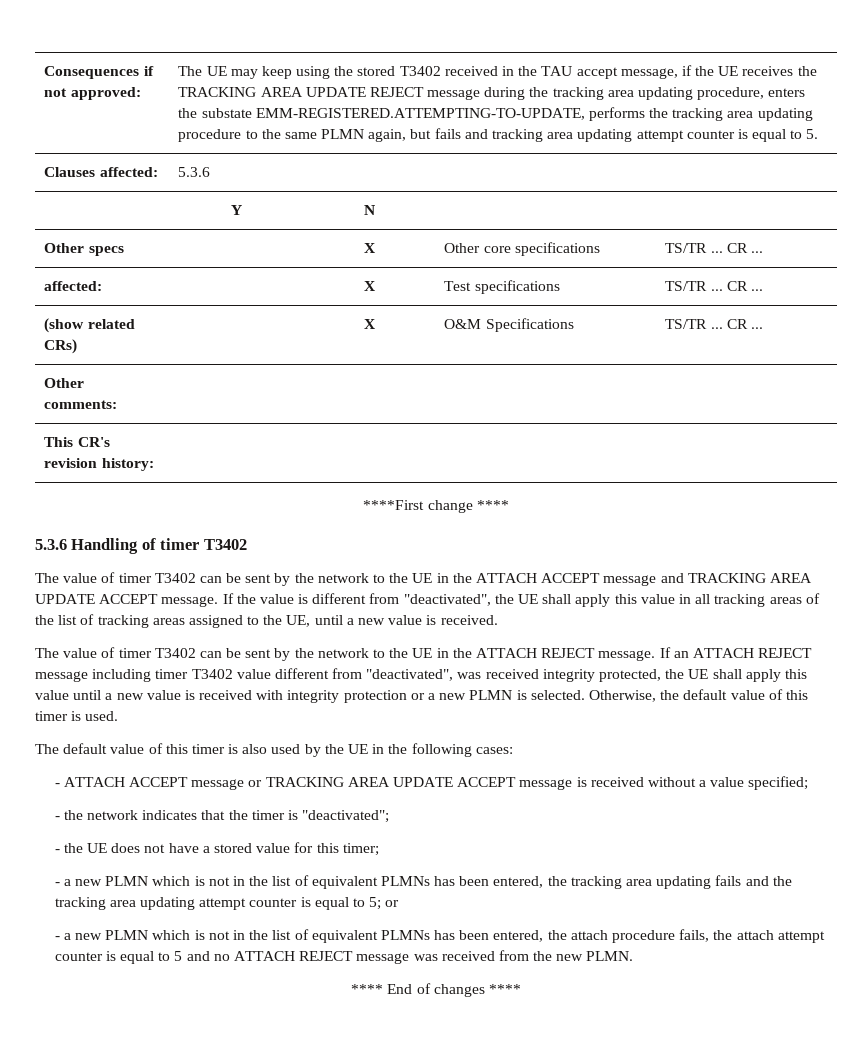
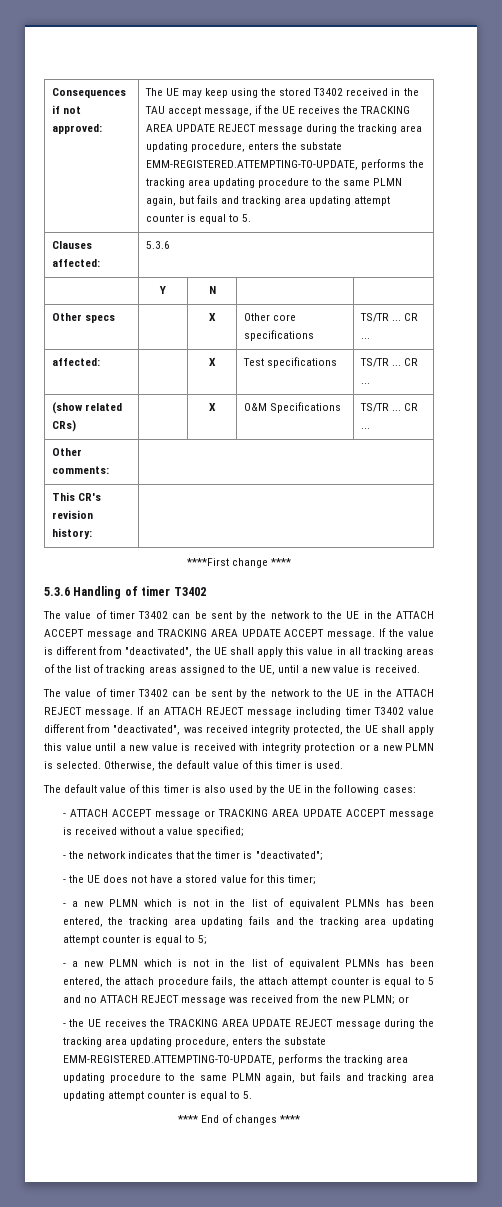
- - a new PLMN which is not in the list of equivalent PLMNs has been entered, the tracking area updating fails and the tracking area updating attempt counter is equal to 5; or
+ - a new PLMN which is not in the list of equivalent PLMNs has been entered, the tracking area updating fails and the tracking area updating attempt counter is equal to 5;
- - a new PLMN which is not in the list of equivalent PLMNs has been entered, the attach procedure fails, the attach attempt counter is equal to 5 and no ATTACH REJECT message was received from the new PLMN.
+ - a new PLMN which is not in the list of equivalent PLMNs has been entered, the attach procedure fails, the attach attempt counter is equal to 5 and no ATTACH REJECT message was received from the new PLMN; or
+ - the UE receives the TRACKING AREA UPDATE REJECT message during the tracking area updating procedure, enters the substate EMM-REGISTERED.ATTEMPTING-TO-UPDATE, performs the tracking area updating procedure to the same PLMN again, but fails and tracking area updating attempt counter is equal to 5.

